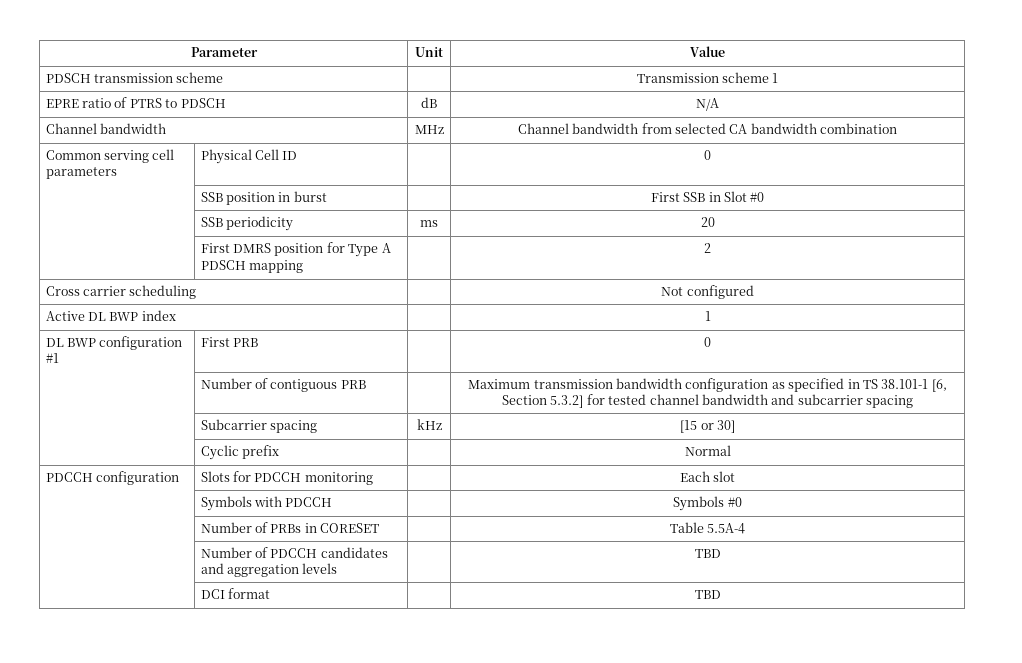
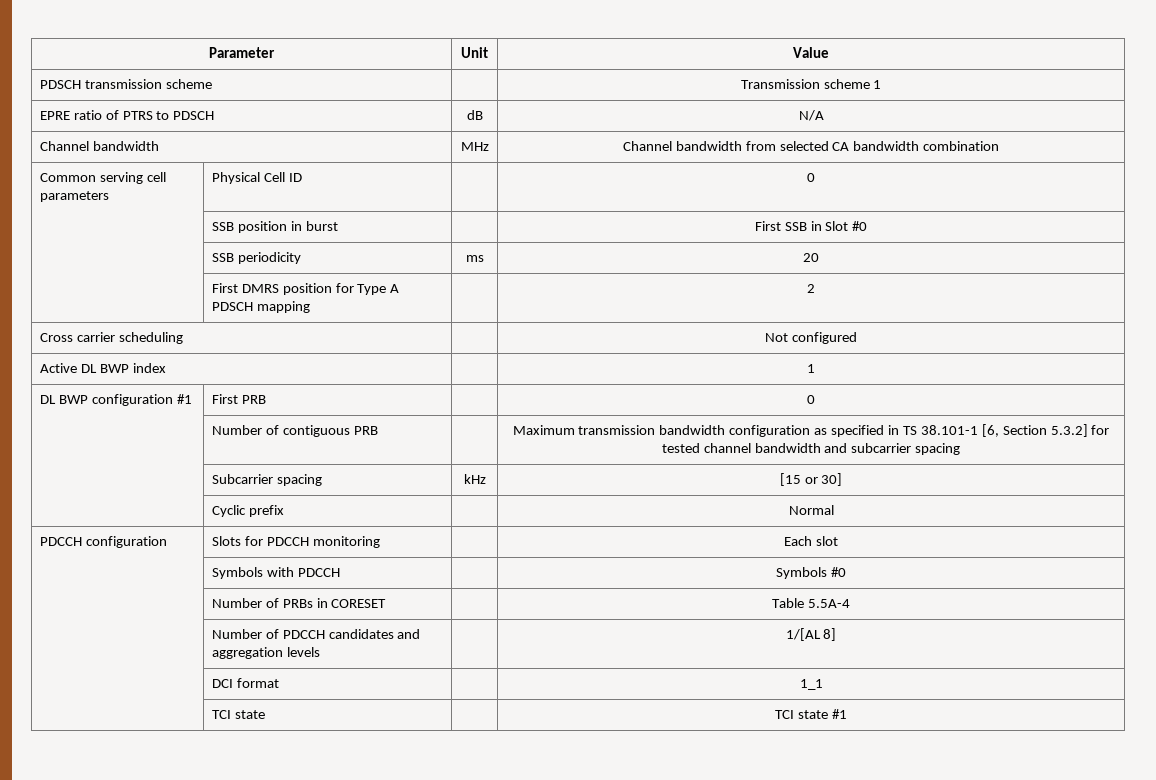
- | Number of PDCCH candidates and aggregation levels | | TBD
+ | Number of PDCCH candidates and aggregation levels | | 1/[AL 8]
- | DCI format | | TBD
+ | DCI format | | 1_1
+ | TCI state | | TCI state #1

